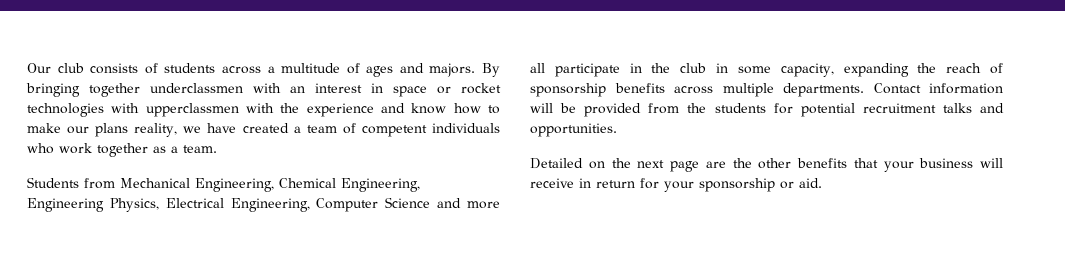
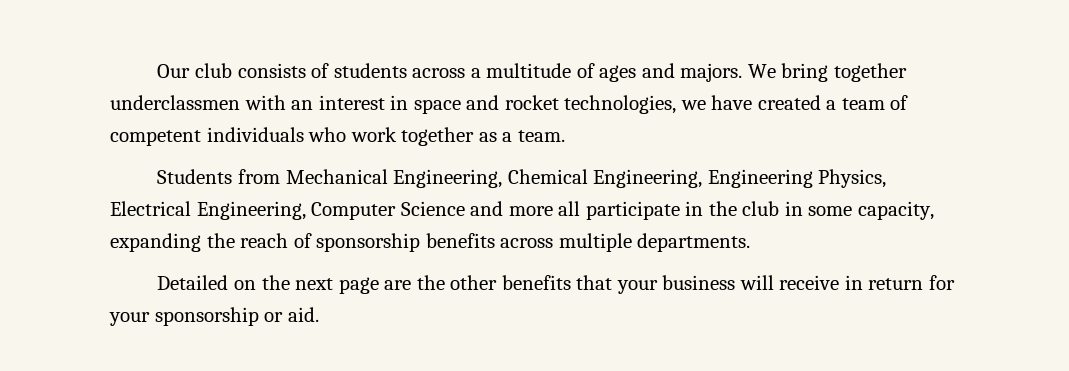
- By bringing together underclassmen with an interest in space or rocket technologies with upperclassmen with the experience and know how to make our plans reality, we have created a team of competent individuals who work together as a team.
+ We bring together underclassmen with an interest in space and rocket technologies, we have created a team of competent individuals who work together as a team.
- Contact information will be provided from the students for potential recruitment talks and opportunities.

